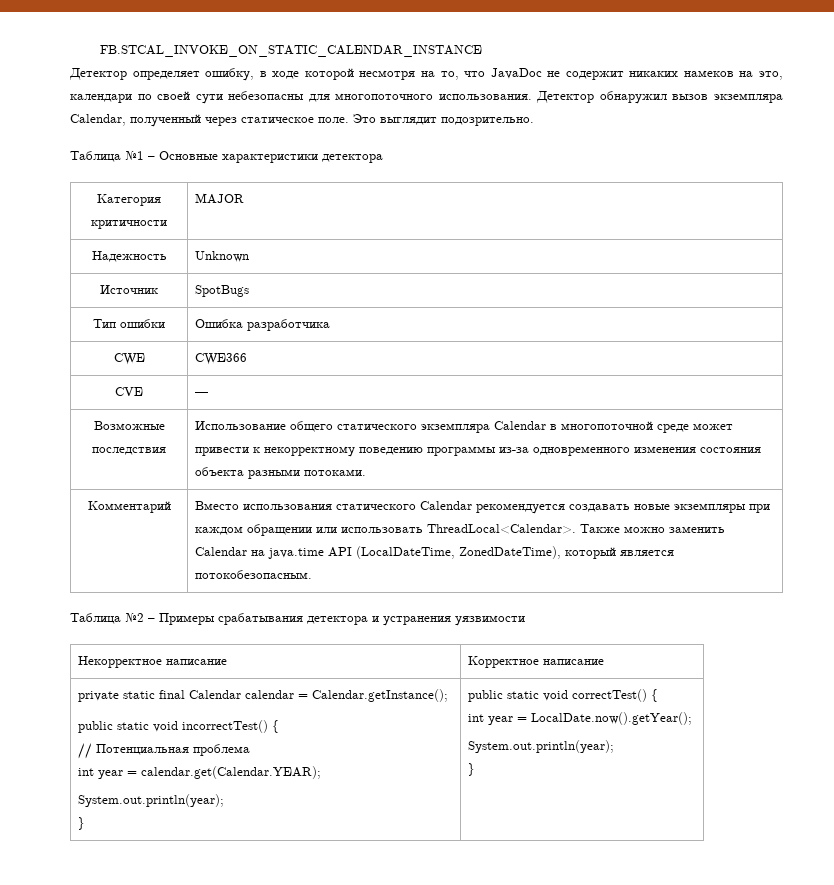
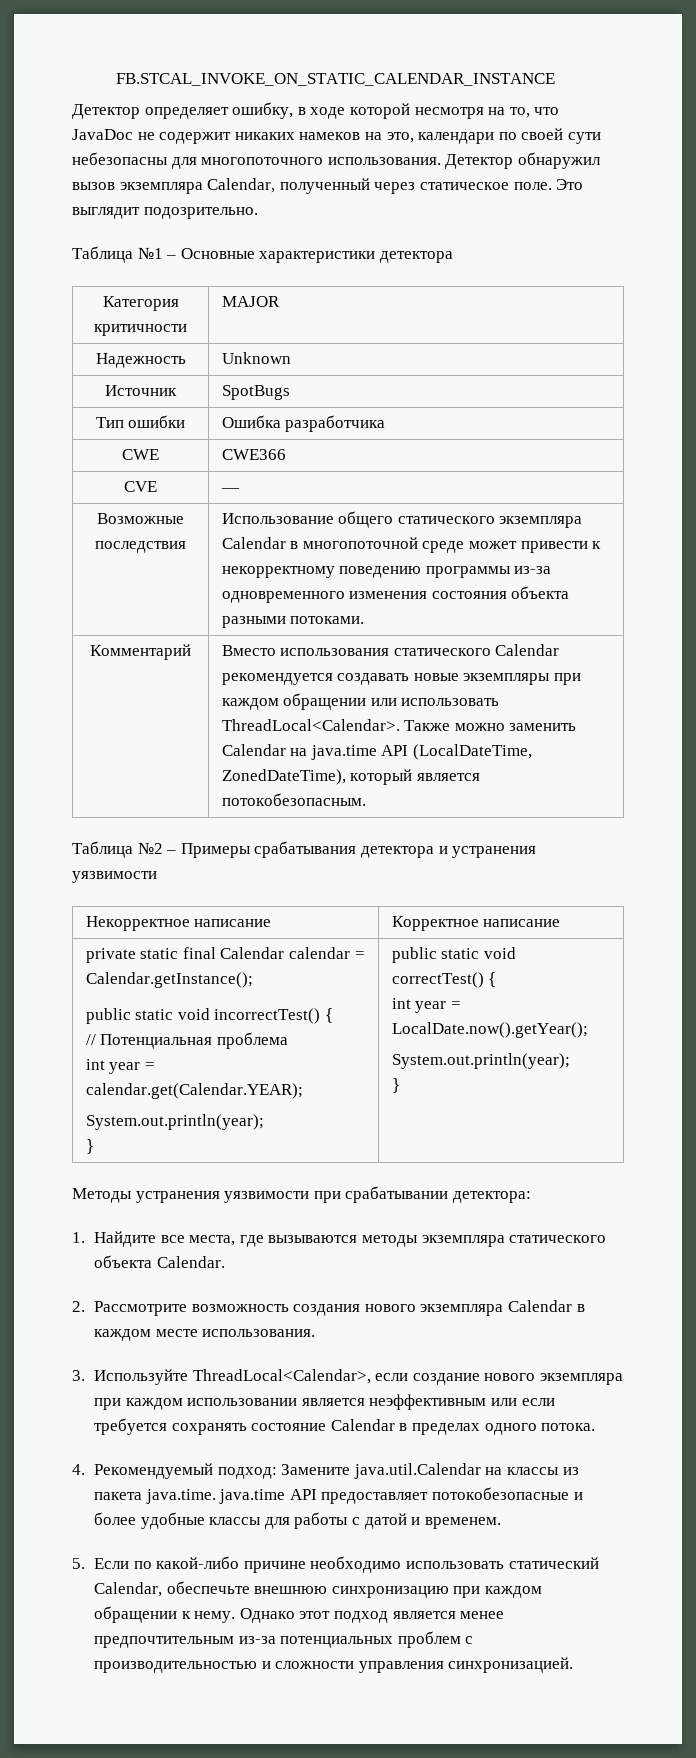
+ Методы устранения уязвимости при срабатывании детектора:
+ 1. Найдите все места, где вызываются методы экземпляра статического объекта Calendar.
+ 2. Рассмотрите возможность создания нового экземпляра Calendar в каждом месте использования.
+ 3. Используйте ThreadLocal<Calendar>, если создание нового экземпляра при каждом использовании является неэффективным или если требуется сохранять состояние Calendar в пределах одного потока.
+ 4. Рекомендуемый подход: Замените java.util.Calendar на классы из пакета java.time. java.time API предоставляет потокобезопасные и более удобные классы для работы с датой и временем.
+ 5. Если по какой-либо причине необходимо использовать статический Calendar, обеспечьте внешнюю синхронизацию при каждом обращении к нему. Однако этот подход является менее предпочтительным из-за потенциальных проблем с производительностью и сложности управления синхронизацией.

